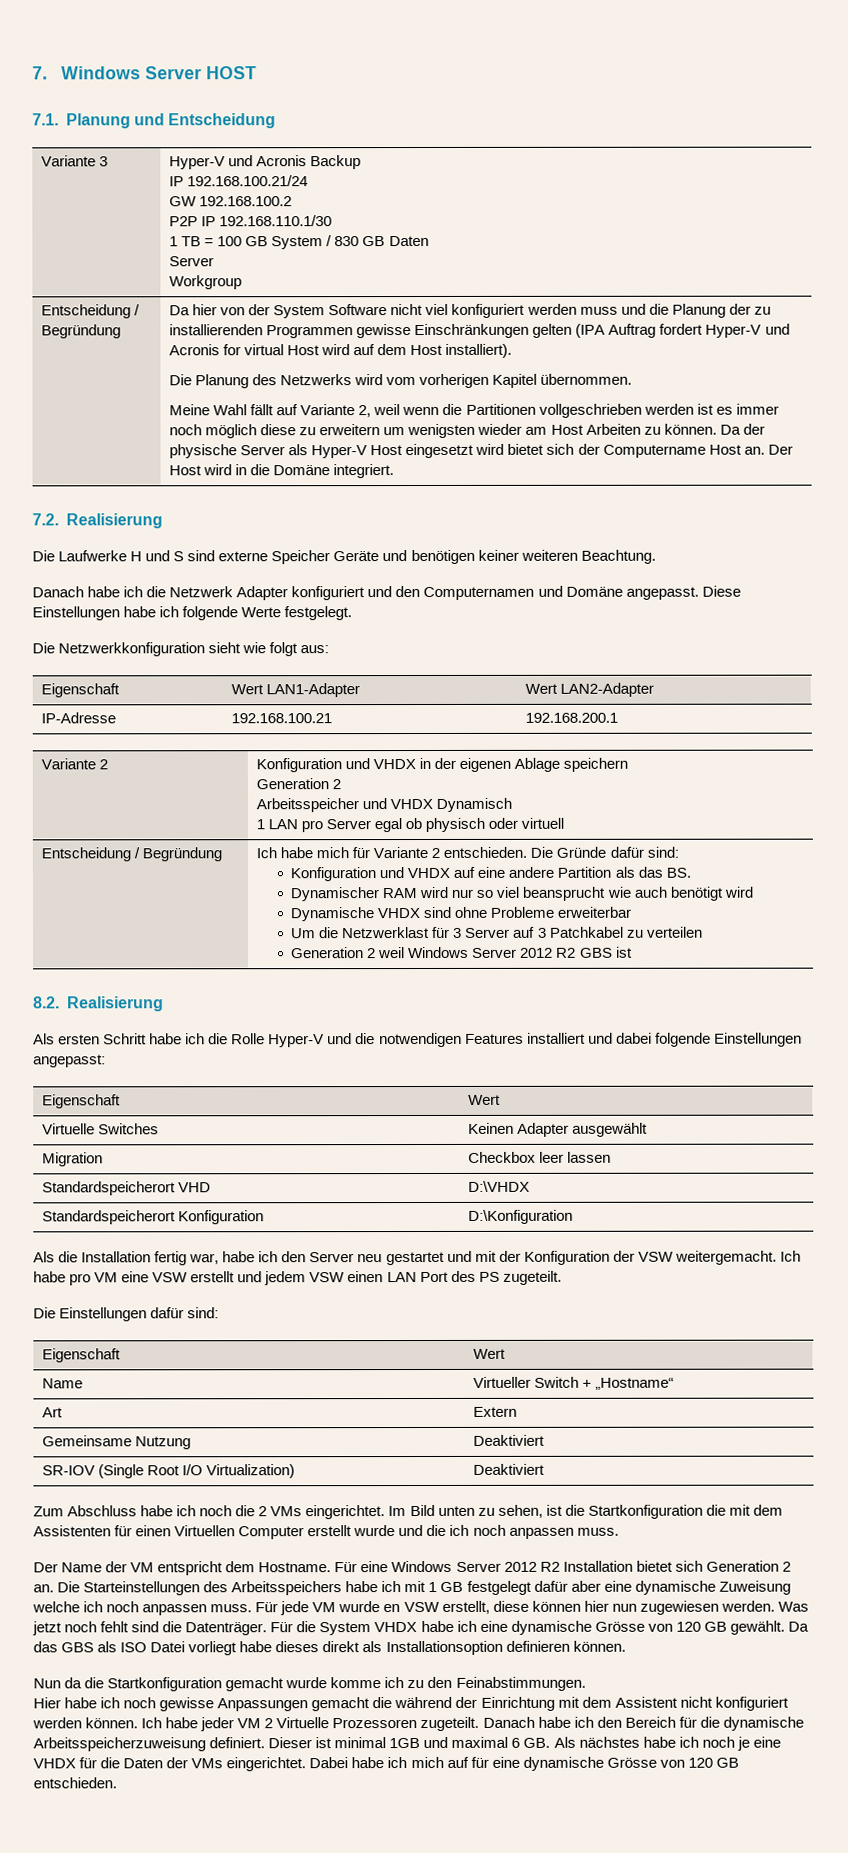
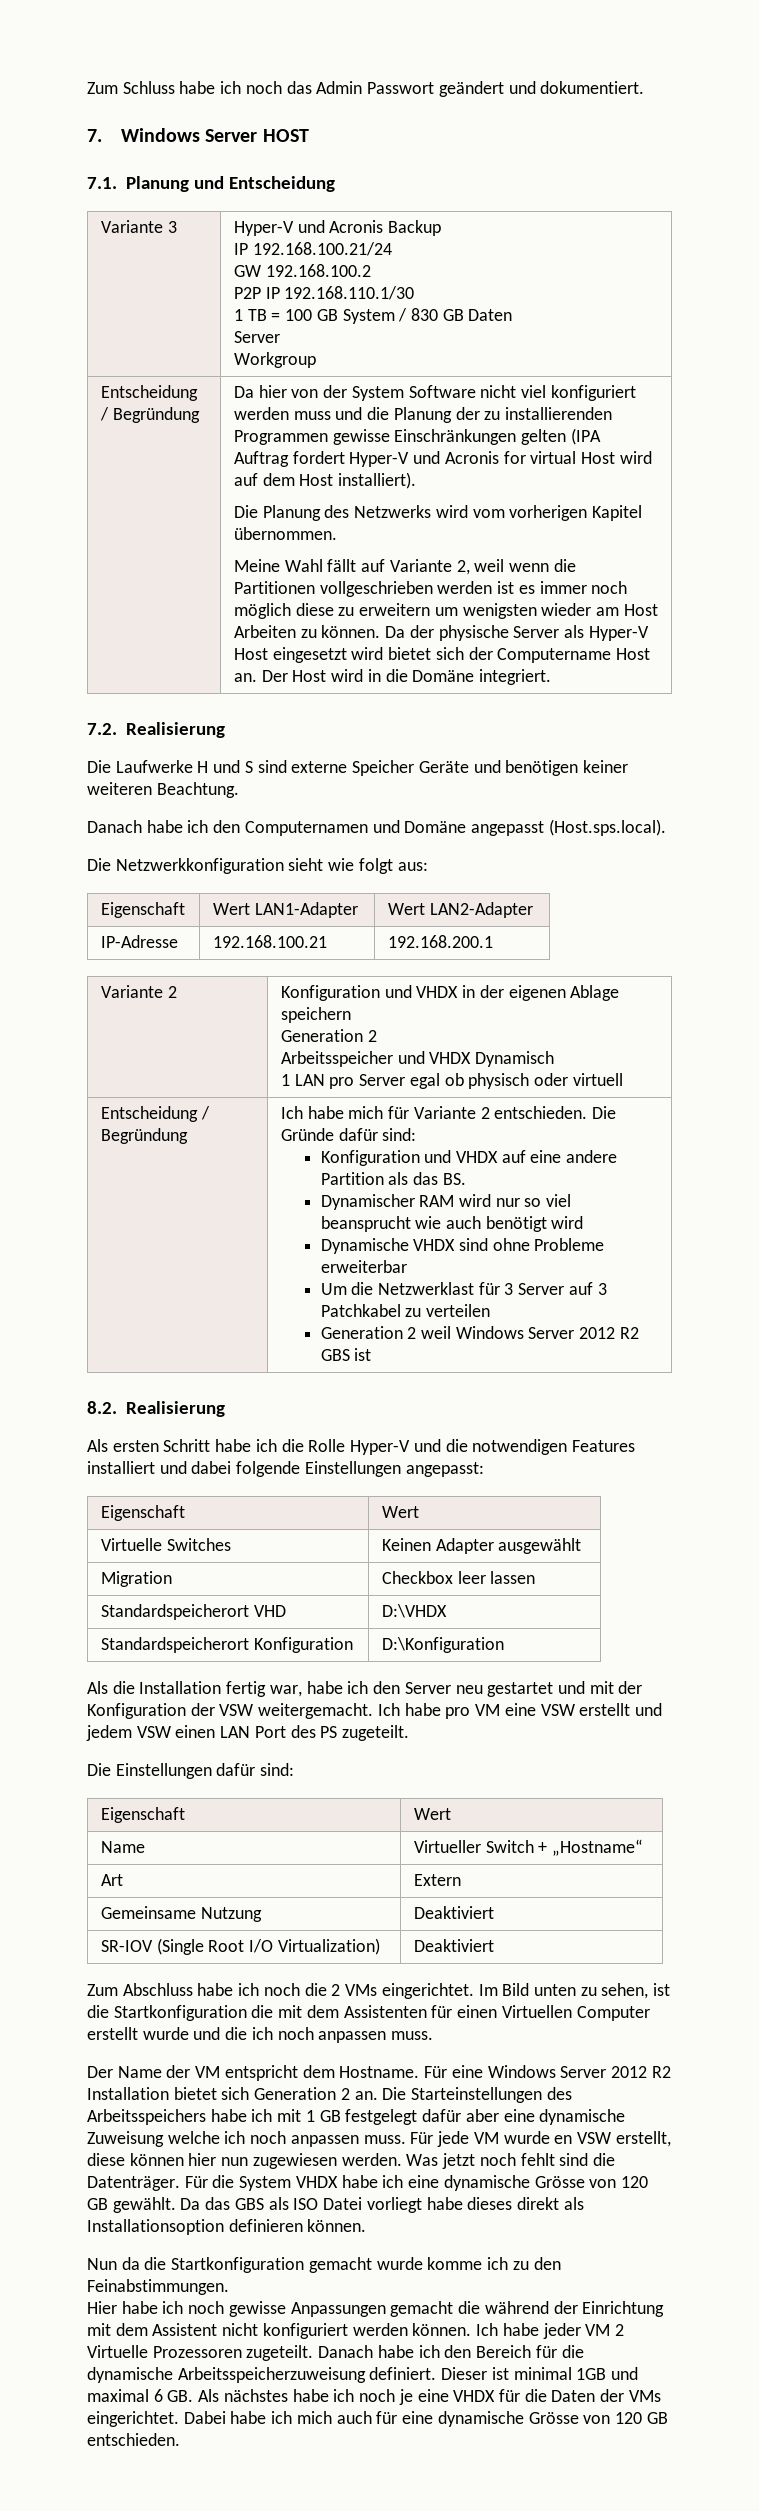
+ Zum Schluss habe ich noch das Admin Passwort geändert und dokumentiert.
- Danach habe ich die Netzwerk Adapter konfiguriert und den Computernamen und Domäne angepasst. Diese Einstellungen habe ich folgende Werte festgelegt.
+ Danach habe ich den Computernamen und Domäne angepasst (Host.sps.local).
- Dabei habe ich mich auf für eine dynamische Grösse von 120 GB entschieden.
+ Dabei habe ich mich auch für eine dynamische Grösse von 120 GB entschieden.

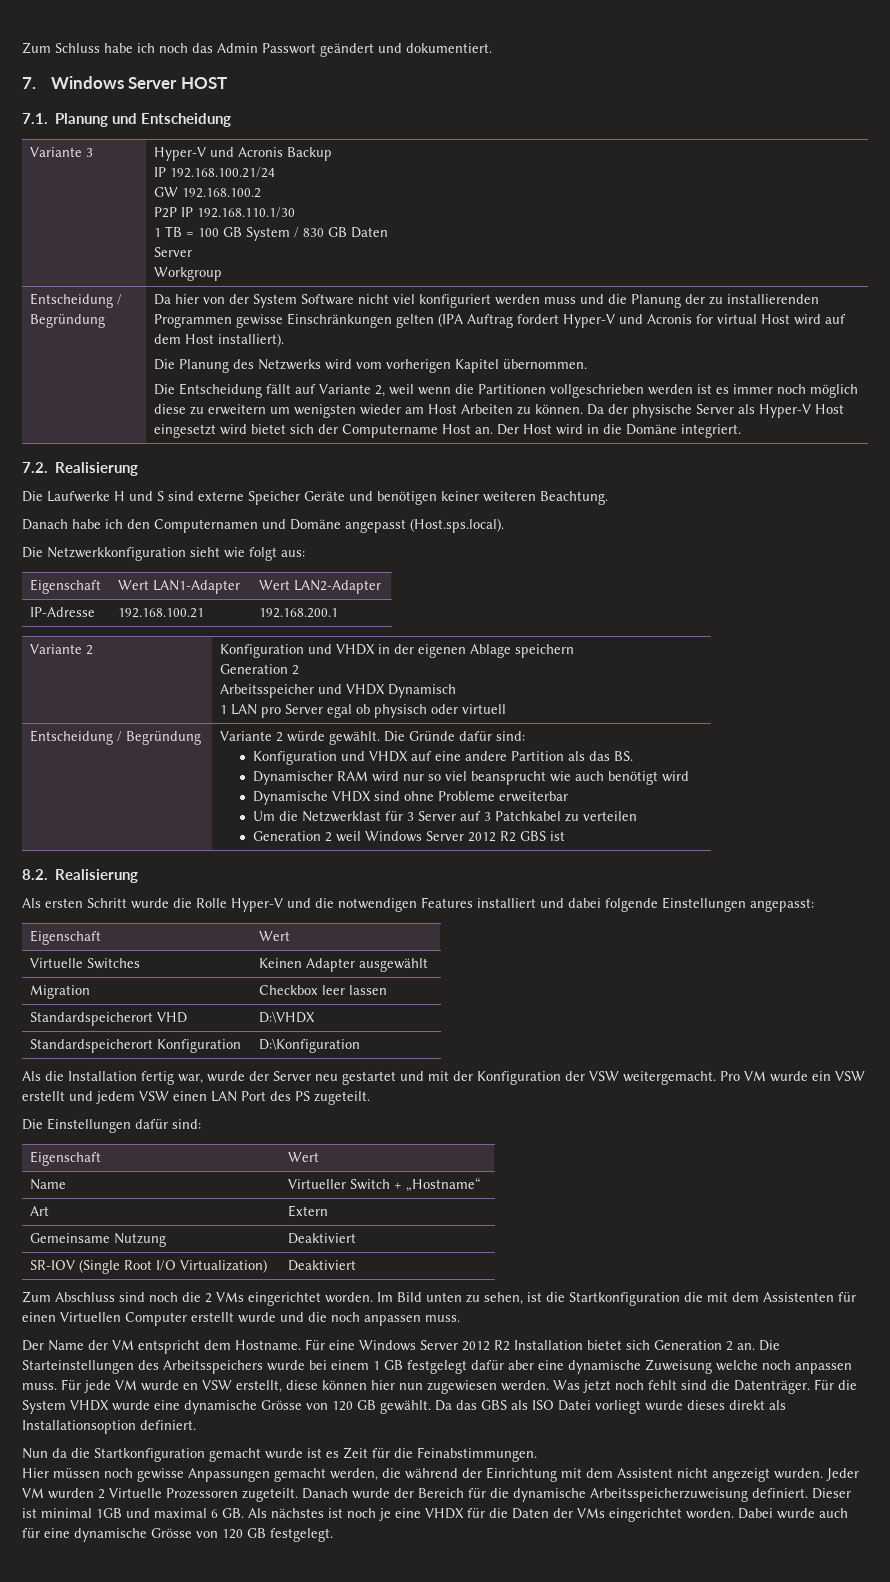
- Meine Wahl fällt auf Variante 2, weil wenn die Partitionen vollgeschrieben werden ist es immer noch möglich diese zu erweitern um wenigsten wieder am Host Arbeiten zu können.
+ Die Entscheidung fällt auf Variante 2, weil wenn die Partitionen vollgeschrieben werden ist es immer noch möglich diese zu erweitern um wenigsten wieder am Host Arbeiten zu können.
- Ich habe mich für Variante 2 entschieden.
+ Variante 2 würde gewählt.
- Als ersten Schritt habe ich die Rolle Hyper-V und die notwendigen Features installiert und dabei folgende Einstellungen angepasst:
+ Als ersten Schritt wurde die Rolle Hyper-V und die notwendigen Features installiert und dabei folgende Einstellungen angepasst:
- Als die Installation fertig war, habe ich den Server neu gestartet und mit der Konfiguration der VSW weitergemacht.
+ Als die Installation fertig war, wurde der Server neu gestartet und mit der Konfiguration der VSW weitergemacht.
- Ich habe pro VM eine VSW erstellt und jedem VSW einen LAN Port des PS zugeteilt.
+ Pro VM wurde ein VSW erstellt und jedem VSW einen LAN Port des PS zugeteilt.
- Zum Abschluss habe ich noch die 2 VMs eingerichtet.
+ Zum Abschluss sind noch die 2 VMs eingerichtet worden.
- Im Bild unten zu sehen, ist die Startkonfiguration die mit dem Assistenten für einen Virtuellen Computer erstellt wurde und die ich noch anpassen muss.
+ Im Bild unten zu sehen, ist die Startkonfiguration die mit dem Assistenten für einen Virtuellen Computer erstellt wurde und die noch anpassen muss.
- Die Starteinstellungen des Arbeitsspeichers habe ich mit 1 GB festgelegt dafür aber eine dynamische Zuweisung welche ich noch anpassen muss.
+ Die Starteinstellungen des Arbeitsspeichers wurde bei einem 1 GB festgelegt dafür aber eine dynamische Zuweisung welche noch anpassen muss.
- Für die System VHDX habe ich eine dynamische Grösse von 120 GB gewählt.
+ Für die System VHDX wurde eine dynamische Grösse von 120 GB gewählt.
- Da das GBS als ISO Datei vorliegt habe dieses direkt als Installationsoption definieren können.
+ Da das GBS als ISO Datei vorliegt wurde dieses direkt als Installationsoption definiert.
- Nun da die Startkonfiguration gemacht wurde komme ich zu den Feinabstimmungen.
+ Nun da die Startkonfiguration gemacht wurde ist es Zeit für die Feinabstimmungen.
- Hier habe ich noch gewisse Anpassungen gemacht die während der Einrichtung mit dem Assistent nicht konfiguriert werden können. Ich habe jeder VM 2 Virtuelle Prozessoren zugeteilt.
+ Hier müssen noch gewisse Anpassungen gemacht werden, die während der Einrichtung mit dem Assistent nicht angezeigt wurden. Jeder VM wurden 2 Virtuelle Prozessoren zugeteilt.
- Danach habe ich den Bereich für die dynamische Arbeitsspeicherzuweisung definiert.
+ Danach wurde der Bereich für die dynamische Arbeitsspeicherzuweisung definiert.
- Dieser ist minimal 1GB und maximal 6 GB. Als nächstes habe ich noch je eine VHDX für die Daten der VMs eingerichtet. Dabei habe ich mich auch für eine dynamische Grösse von 120 GB entschieden.
+ Dieser ist minimal 1GB und maximal 6 GB. Als nächstes ist noch je eine VHDX für die Daten der VMs eingerichtet worden. Dabei wurde auch für eine dynamische Grösse von 120 GB festgelegt.

